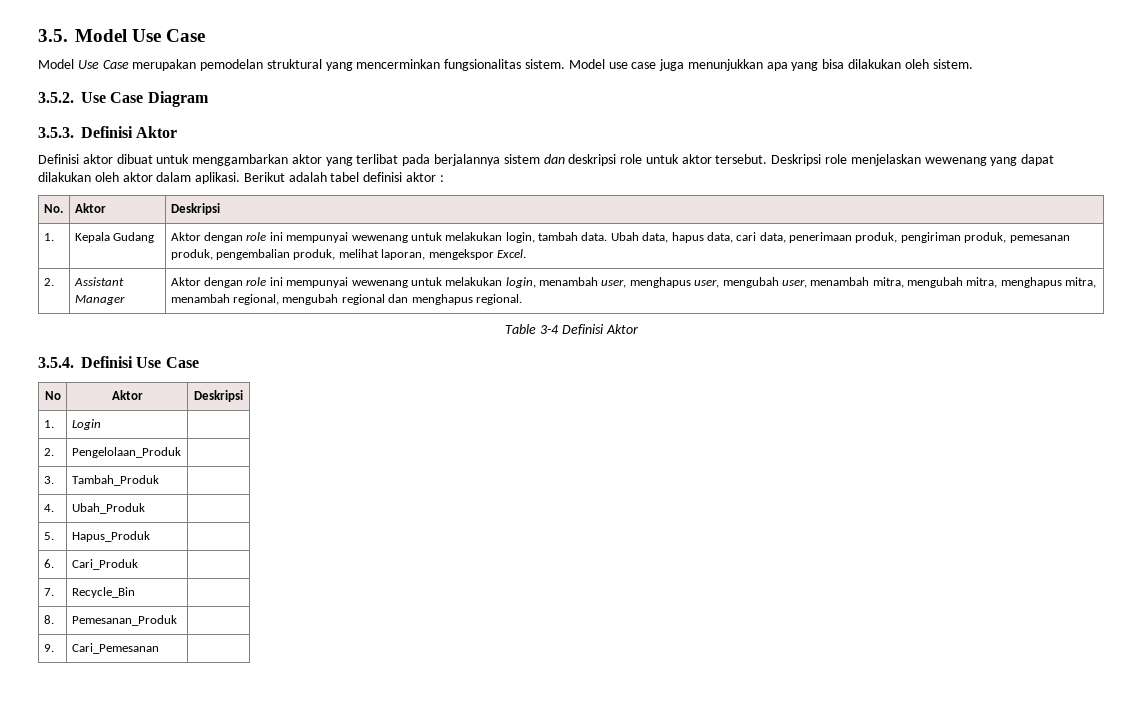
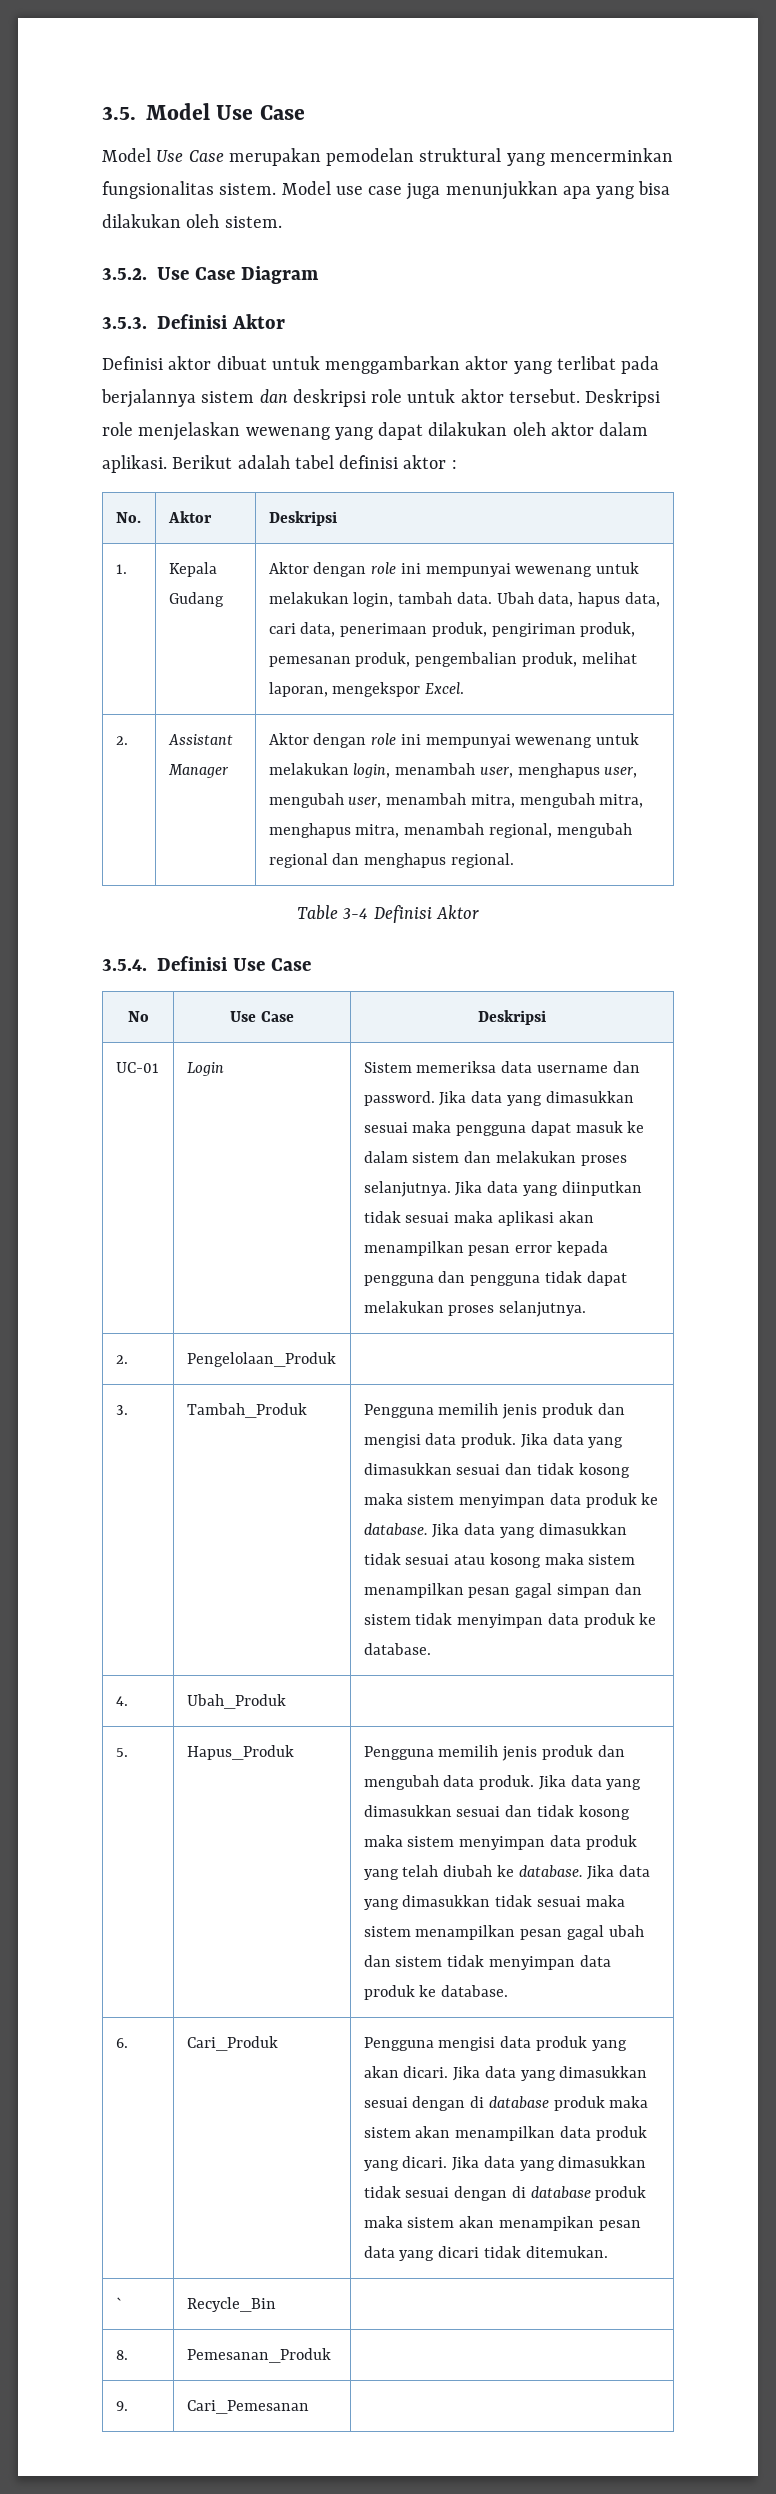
- No | Aktor | Deskripsi
- 1. | Login |
+ No | Use Case | Deskripsi
+ UC-01 | Login
+ Sistem memeriksa data username dan password. Jika data yang dimasukkan sesuai maka pengguna dapat masuk ke dalam sistem dan melakukan proses selanjutnya. Jika data yang diinputkan tidak sesuai maka aplikasi akan menampilkan pesan error kepada pengguna dan pengguna tidak dapat melakukan proses selanjutnya.
  2. | Pengelolaan_Produk |
- 3. | Tambah_Produk |
+ 3. | Tambah_Produk | Pengguna memilih jenis produk dan mengisi data produk. Jika data yang dimasukkan sesuai dan tidak kosong maka sistem menyimpan data produk ke database. Jika data yang dimasukkan tidak sesuai atau kosong maka sistem menampilkan pesan gagal simpan dan sistem tidak menyimpan data produk ke database.
  4. | Ubah_Produk |
- 5. | Hapus_Produk |
- 6. | Cari_Produk |
- 7. | Recycle_Bin |
+ 5. | Hapus_Produk | Pengguna memilih jenis produk dan mengubah data produk. Jika data yang dimasukkan sesuai dan tidak kosong maka sistem menyimpan data produk yang telah diubah ke database. Jika data yang dimasukkan tidak sesuai maka sistem menampilkan pesan gagal ubah dan sistem tidak menyimpan data produk ke database.
+ 6. | Cari_Produk | Pengguna mengisi data produk yang akan dicari. Jika data yang dimasukkan sesuai dengan di database produk maka sistem akan menampilkan data produk yang dicari. Jika data yang dimasukkan tidak sesuai dengan di database produk maka sistem akan menampikan pesan data yang dicari tidak ditemukan.
+ ` | Recycle_Bin |

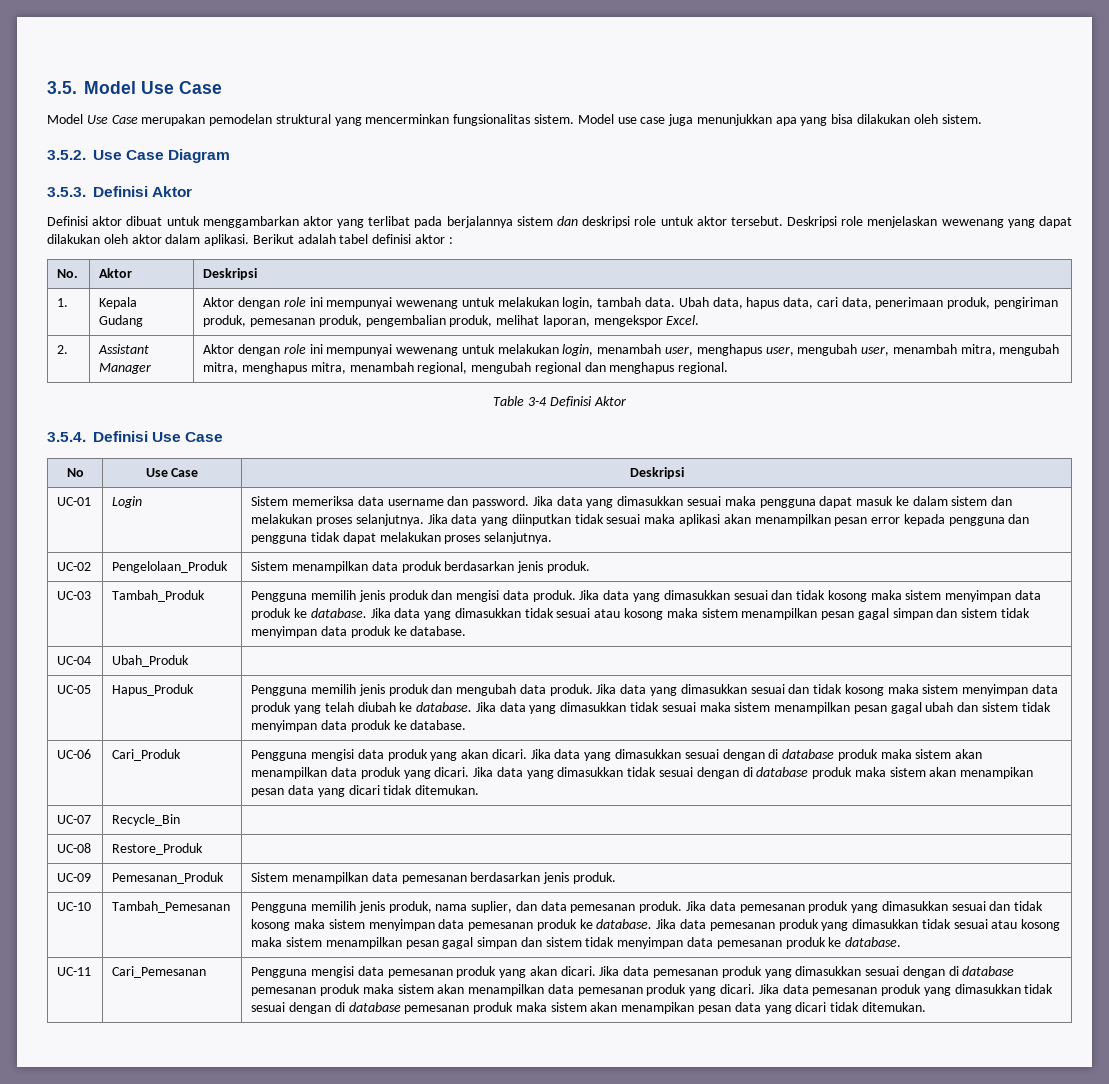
- 2. | Pengelolaan_Produk |
- 3.
+ UC-02 | Pengelolaan_Produk | Sistem menampilkan data produk berdasarkan jenis produk.
+ UC-03
- 4. | Ubah_Produk |
+ UC-04 | Ubah_Produk |
- 5.
+ UC-05
- 6.
+ UC-06
- ` | Recycle_Bin |
+ UC-07 | Recycle_Bin |
- 8. | Pemesanan_Produk |
- 9. | Cari_Pemesanan |
+ UC-08 | Restore_Produk |
+ UC-09 | Pemesanan_Produk | Sistem menampilkan data pemesanan berdasarkan jenis produk.
+ UC-10 | Tambah_Pemesanan | Pengguna memilih jenis produk, nama suplier, dan data pemesanan produk. Jika data pemesanan produk yang dimasukkan sesuai dan tidak kosong maka sistem menyimpan data pemesanan produk ke database. Jika data pemesanan produk yang dimasukkan tidak sesuai atau kosong maka sistem menampilkan pesan gagal simpan dan sistem tidak menyimpan data pemesanan produk ke database.
+ UC-11 | Cari_Pemesanan | Pengguna mengisi data pemesanan produk yang akan dicari. Jika data pemesanan produk yang dimasukkan sesuai dengan di database pemesanan produk maka sistem akan menampilkan data pemesanan produk yang dicari. Jika data pemesanan produk yang dimasukkan tidak sesuai dengan di database pemesanan produk maka sistem akan menampikan pesan data yang dicari tidak ditemukan.

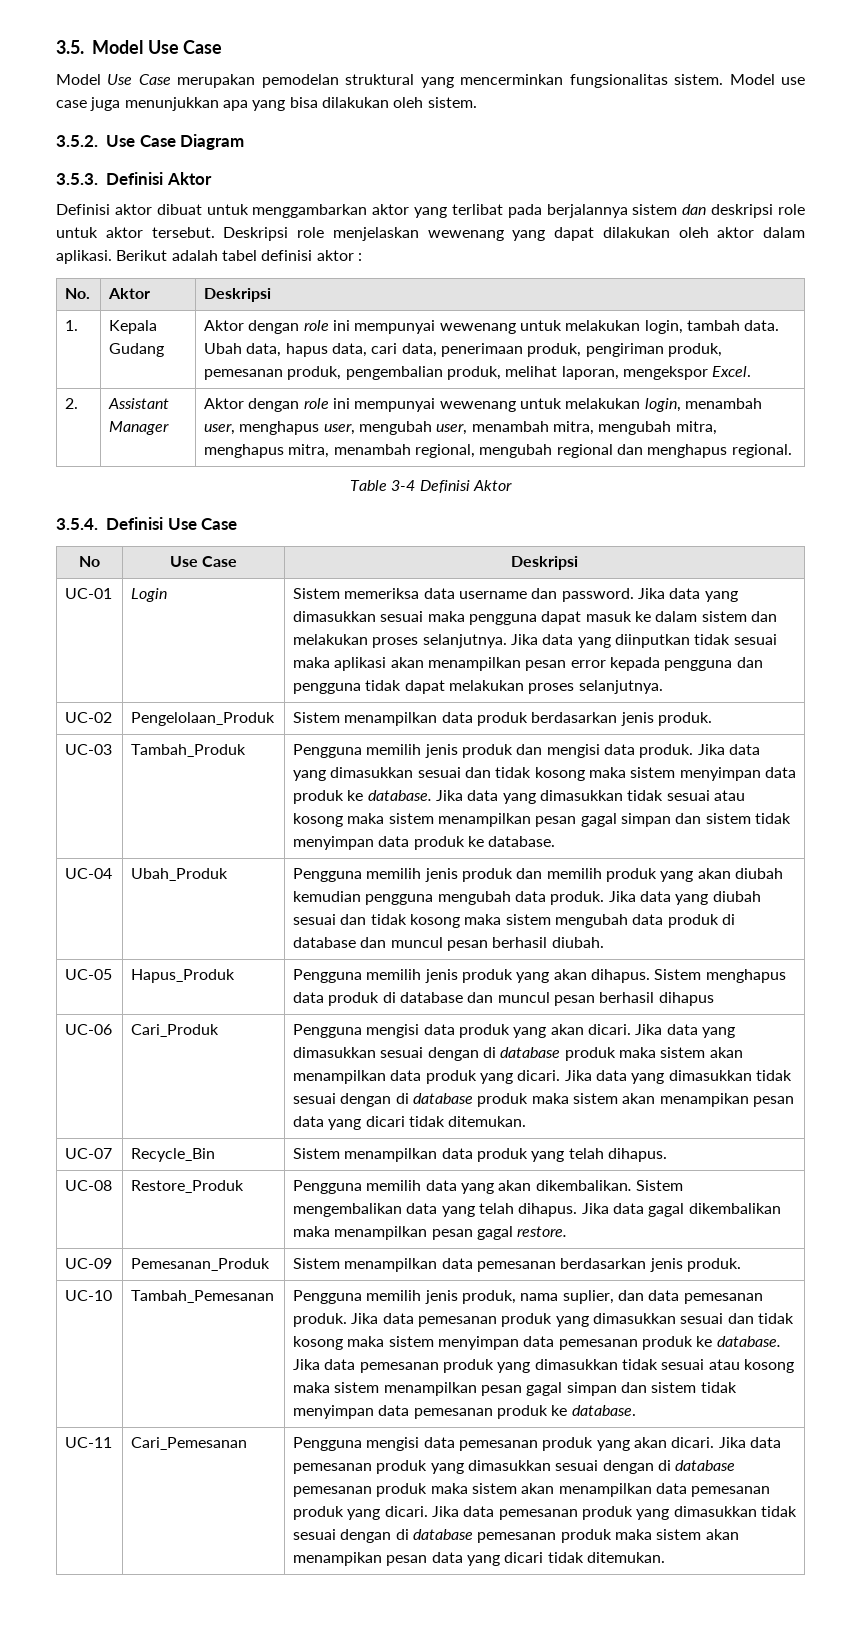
- UC-04 | Ubah_Produk |
+ UC-04 | Ubah_Produk | Pengguna memilih jenis produk dan memilih produk yang akan diubah kemudian pengguna mengubah data produk. Jika data yang diubah sesuai dan tidak kosong maka sistem mengubah data produk di database dan muncul pesan berhasil diubah.
- Pengguna memilih jenis produk dan mengubah data produk. Jika data yang dimasukkan sesuai dan tidak kosong maka sistem menyimpan data produk yang telah diubah ke database. Jika data yang dimasukkan tidak sesuai maka sistem menampilkan pesan gagal ubah dan sistem tidak menyimpan data produk ke database.
+ Pengguna memilih jenis produk yang akan dihapus. Sistem menghapus data produk di database dan muncul pesan berhasil dihapus
- UC-07 | Recycle_Bin |
- UC-08 | Restore_Produk |
+ UC-07 | Recycle_Bin | Sistem menampilkan data produk yang telah dihapus.
+ UC-08 | Restore_Produk | Pengguna memilih data yang akan dikembalikan. Sistem mengembalikan data yang telah dihapus. Jika data gagal dikembalikan maka menampilkan pesan gagal restore.

